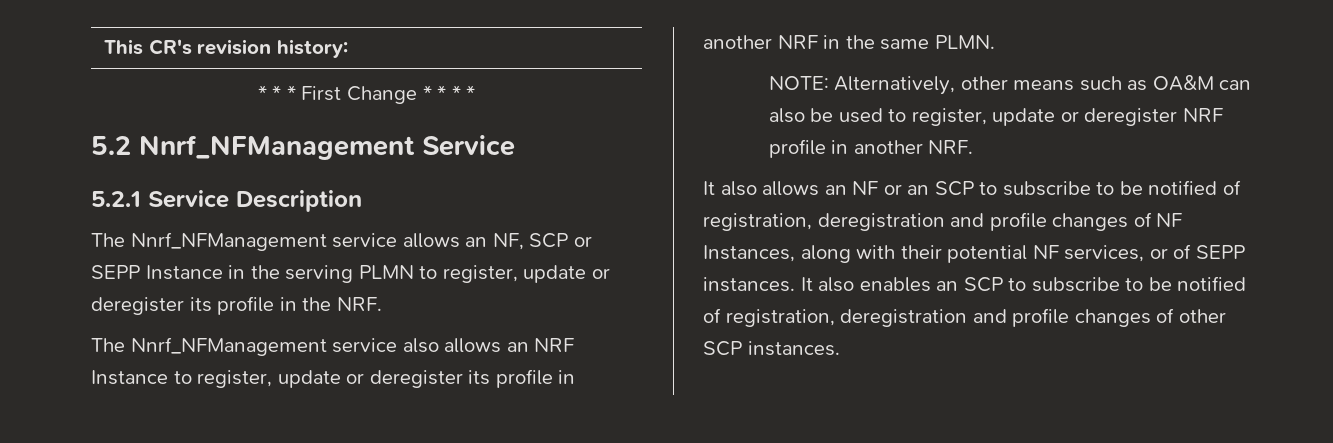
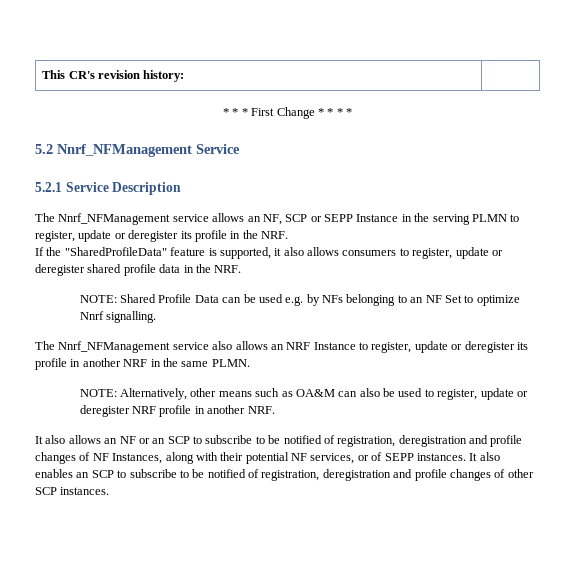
+ If the "SharedProfileData" feature is supported, it also allows consumers to register, update or deregister shared profile data in the NRF.
+ NOTE: Shared Profile Data can be used e.g. by NFs belonging to an NF Set to optimize Nnrf signalling.

